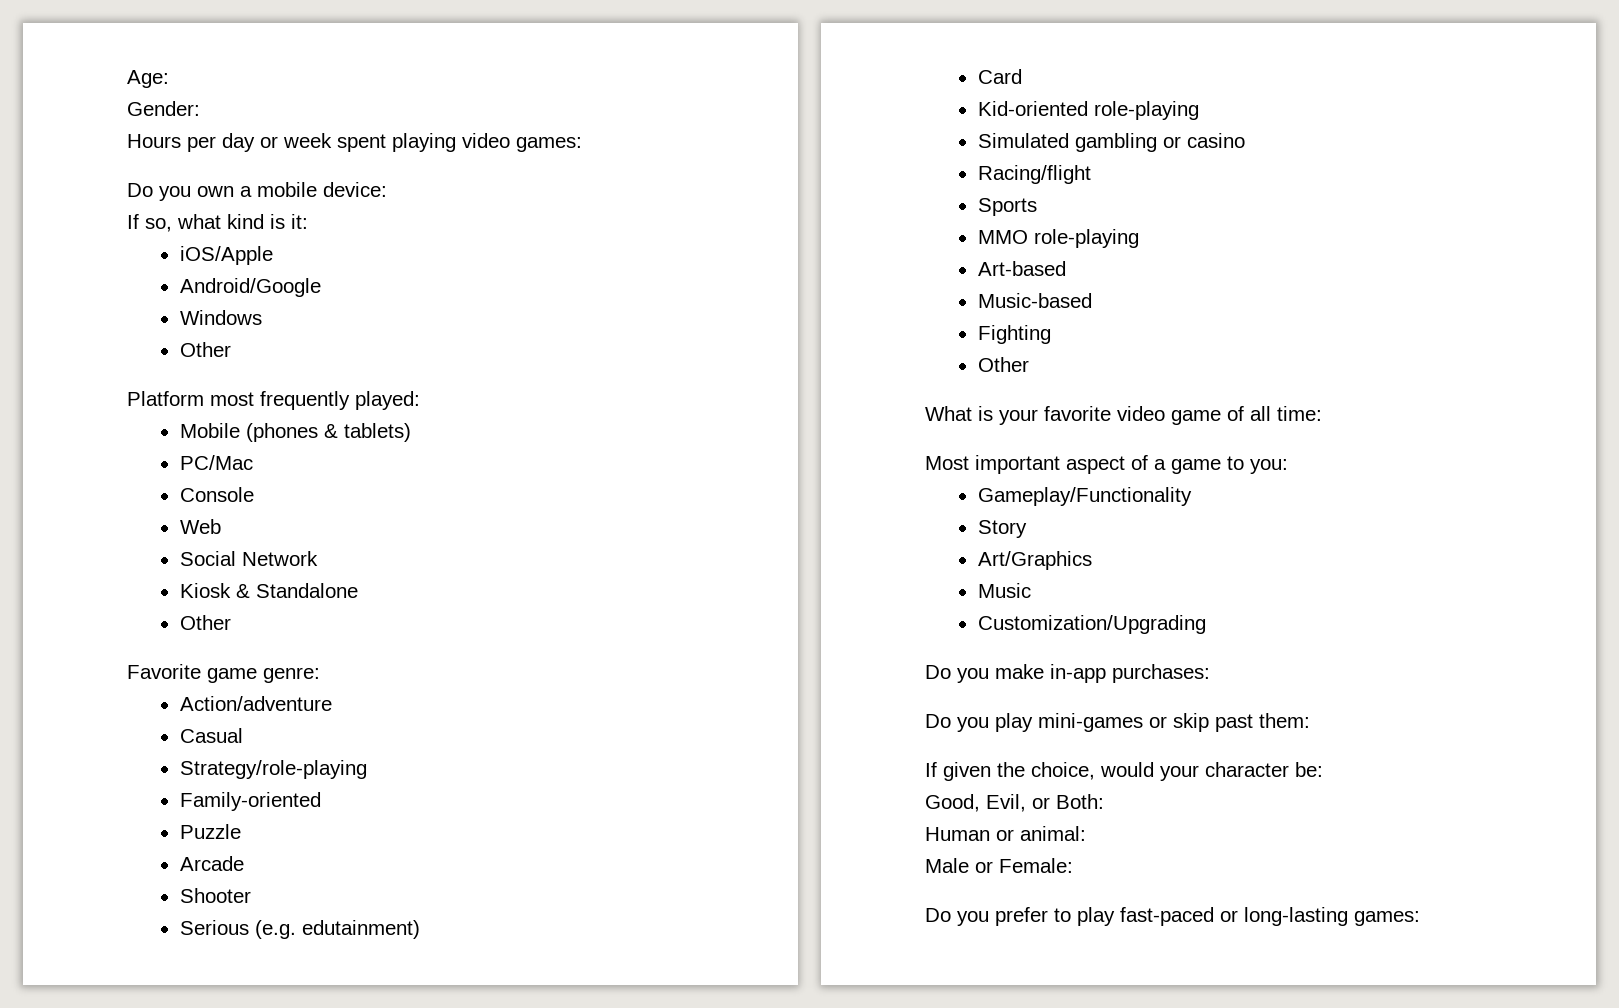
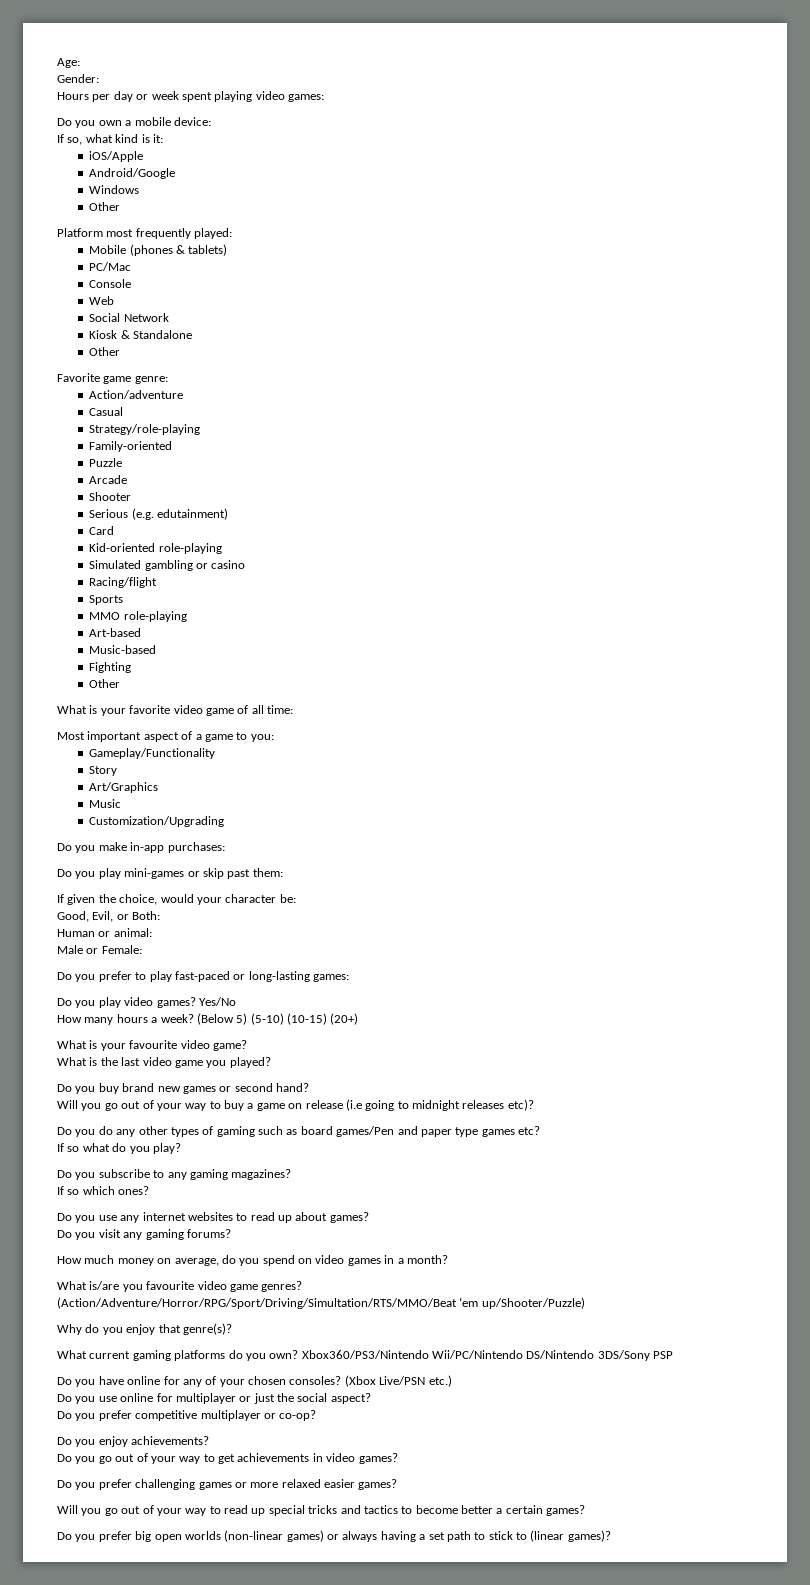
+ Do you play video games? Yes/No
+ How many hours a week? (Below 5) (5-10) (10-15) (20+)
+ What is your favourite video game?
+ What is the last video game you played?
+ Do you buy brand new games or second hand?
+ Will you go out of your way to buy a game on release (i.e going to midnight releases etc)?
+ Do you do any other types of gaming such as board games/Pen and paper type games etc?
+ If so what do you play?
+ Do you subscribe to any gaming magazines?
+ If so which ones?
+ Do you use any internet websites to read up about games?
+ Do you visit any gaming forums?
+ How much money on average, do you spend on video games in a month?
+ What is/are you favourite video game genres?
+ (Action/Adventure/Horror/RPG/Sport/Driving/Simultation/RTS/MMO/Beat ‘em up/Shooter/Puzzle)
+ Why do you enjoy that genre(s)?
+ What current gaming platforms do you own? Xbox360/PS3/Nintendo Wii/PC/Nintendo DS/Nintendo 3DS/Sony PSP
+ Do you have online for any of your chosen consoles? (Xbox Live/PSN etc.)
+ Do you use online for multiplayer or just the social aspect?
+ Do you prefer competitive multiplayer or co-op?
+ Do you enjoy achievements?
+ Do you go out of your way to get achievements in video games?
+ Do you prefer challenging games or more relaxed easier games?
+ Will you go out of your way to read up special tricks and tactics to become better a certain games?
+ Do you prefer big open worlds (non-linear games) or always having a set path to stick to (linear games)?

